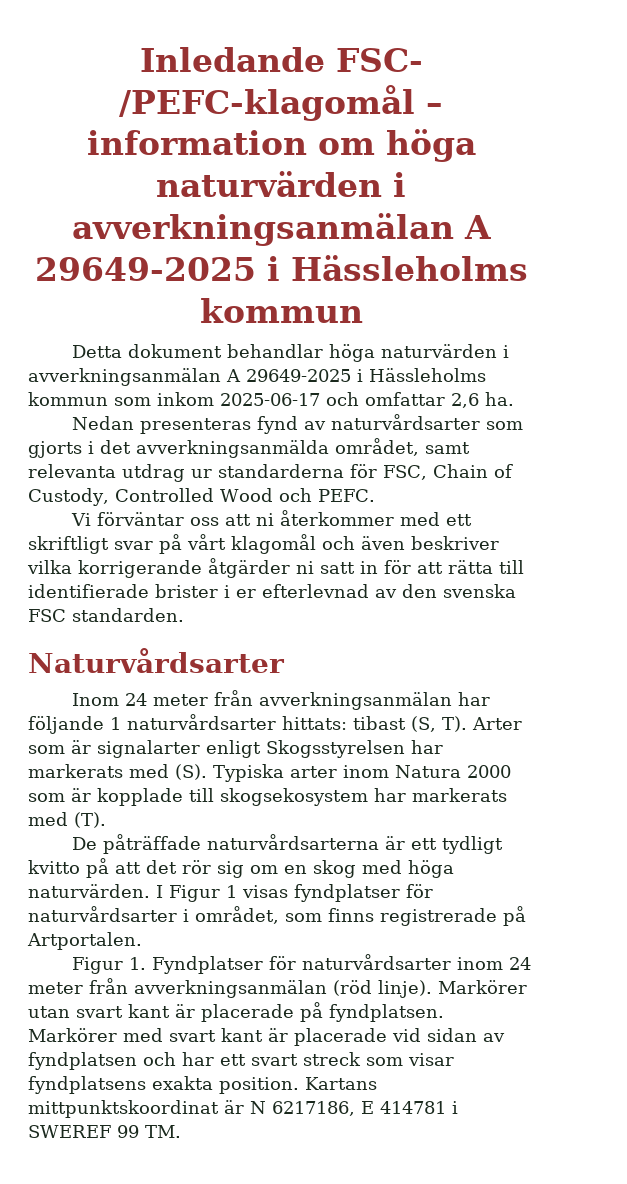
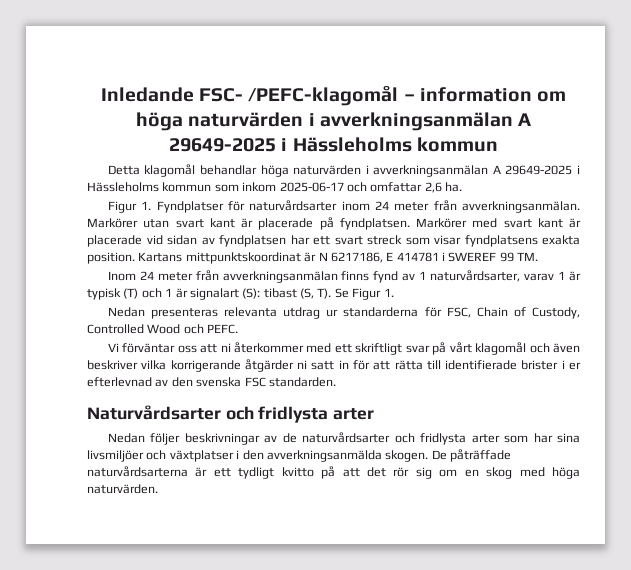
- Detta dokument behandlar höga naturvärden i avverkningsanmälan A 29649-2025 i Hässleholms kommun som inkom 2025-06-17 och omfattar 2,6 ha.
+ Detta klagomål behandlar höga naturvärden i avverkningsanmälan A 29649-2025 i Hässleholms kommun som inkom 2025-06-17 och omfattar 2,6 ha.
- Nedan presenteras fynd av naturvårdsarter som gjorts i det avverkningsanmälda området, samt relevanta utdrag ur standarderna för FSC, Chain of Custody, Controlled Wood och PEFC.
+ Figur 1. Fyndplatser för naturvårdsarter inom 24 meter från avverkningsanmälan. Markörer utan svart kant är placerade på fyndplatsen. Markörer med svart kant är placerade vid sidan av fyndplatsen har ett svart streck som visar fyndplatsens exakta position. Kartans mittpunktskoordinat är N 6217186, E 414781 i SWEREF 99 TM.
+ Inom 24 meter från avverkningsanmälan finns fynd av 1 naturvårdsarter, varav 1 är typisk (T) och 1 är signalart (S): tibast (S, T). Se Figur 1.
+ Nedan presenteras relevanta utdrag ur standarderna för FSC, Chain of Custody, Controlled Wood och PEFC.
- Naturvårdsarter
- Inom 24 meter från avverkningsanmälan har följande 1 naturvårdsarter hittats: tibast (S, T). Arter som är signalarter enligt Skogsstyrelsen har markerats med (S). Typiska arter inom Natura 2000 som är kopplade till skogsekosystem har markerats med (T).
- De påträffade naturvårdsarterna är ett tydligt kvitto på att det rör sig om en skog med höga naturvärden. I Figur 1 visas fyndplatser för naturvårdsarter i området, som finns registrerade på Artportalen.
- Figur 1. Fyndplatser för naturvårdsarter inom 24 meter från avverkningsanmälan (röd linje). Markörer utan svart kant är placerade på fyndplatsen. Markörer med svart kant är placerade vid sidan av fyndplatsen och har ett svart streck som visar fyndplatsens exakta position. Kartans mittpunktskoordinat är N 6217186, E 414781 i SWEREF 99 TM.
+ Naturvårdsarter och fridlysta arter
+ Nedan följer beskrivningar av de naturvårdsarter och fridlysta arter som har sina livsmiljöer och växtplatser i den avverkningsanmälda skogen. De påträffade naturvårdsarterna är ett tydligt kvitto på att det rör sig om en skog med höga naturvärden.

